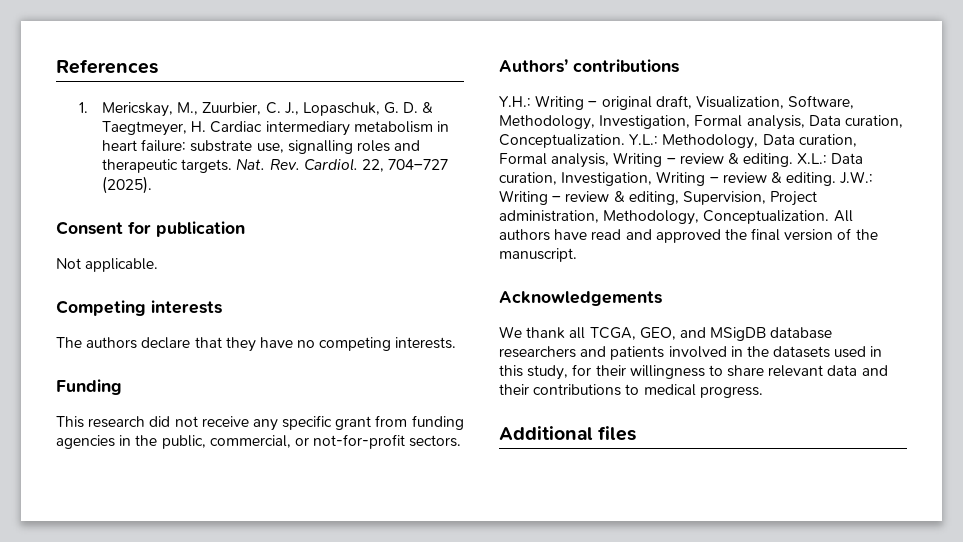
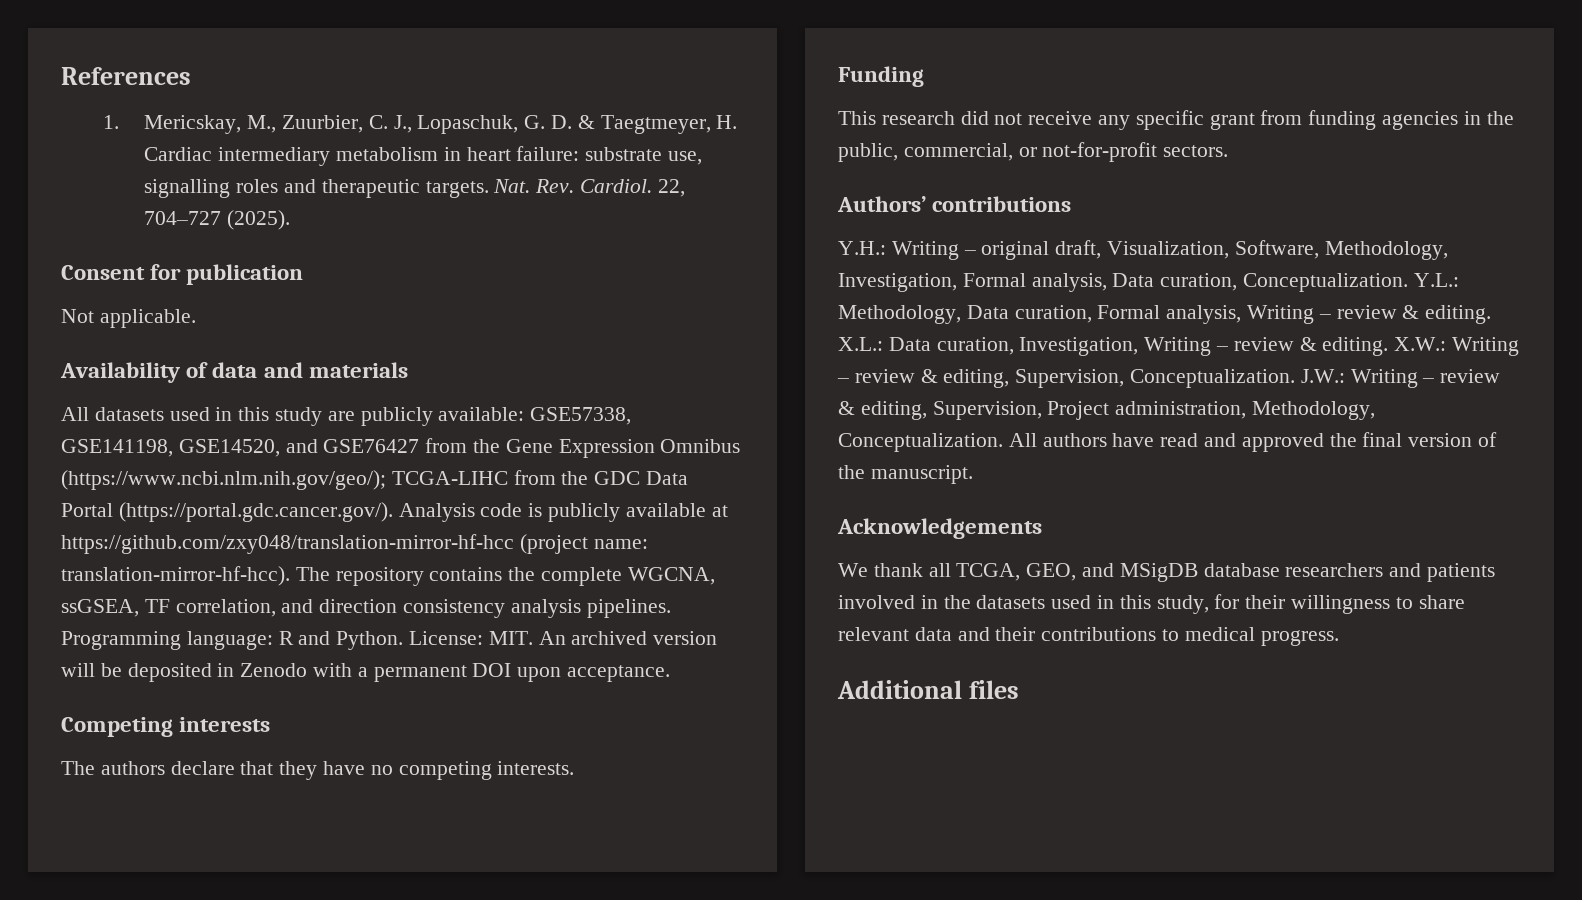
+ Availability of data and materials
+ All datasets used in this study are publicly available: GSE57338, GSE141198, GSE14520, and GSE76427 from the Gene Expression Omnibus (https://www.ncbi.nlm.nih.gov/geo/); TCGA-LIHC from the GDC Data Portal (https://portal.gdc.cancer.gov/). Analysis code is publicly available at https://github.com/zxy048/translation-mirror-hf-hcc (project name: translation-mirror-hf-hcc). The repository contains the complete WGCNA, ssGSEA, TF correlation, and direction consistency analysis pipelines. Programming language: R and Python. License: MIT. An archived version will be deposited in Zenodo with a permanent DOI upon acceptance.
+ X.W.: Writing – review & editing, Supervision, Conceptualization.

